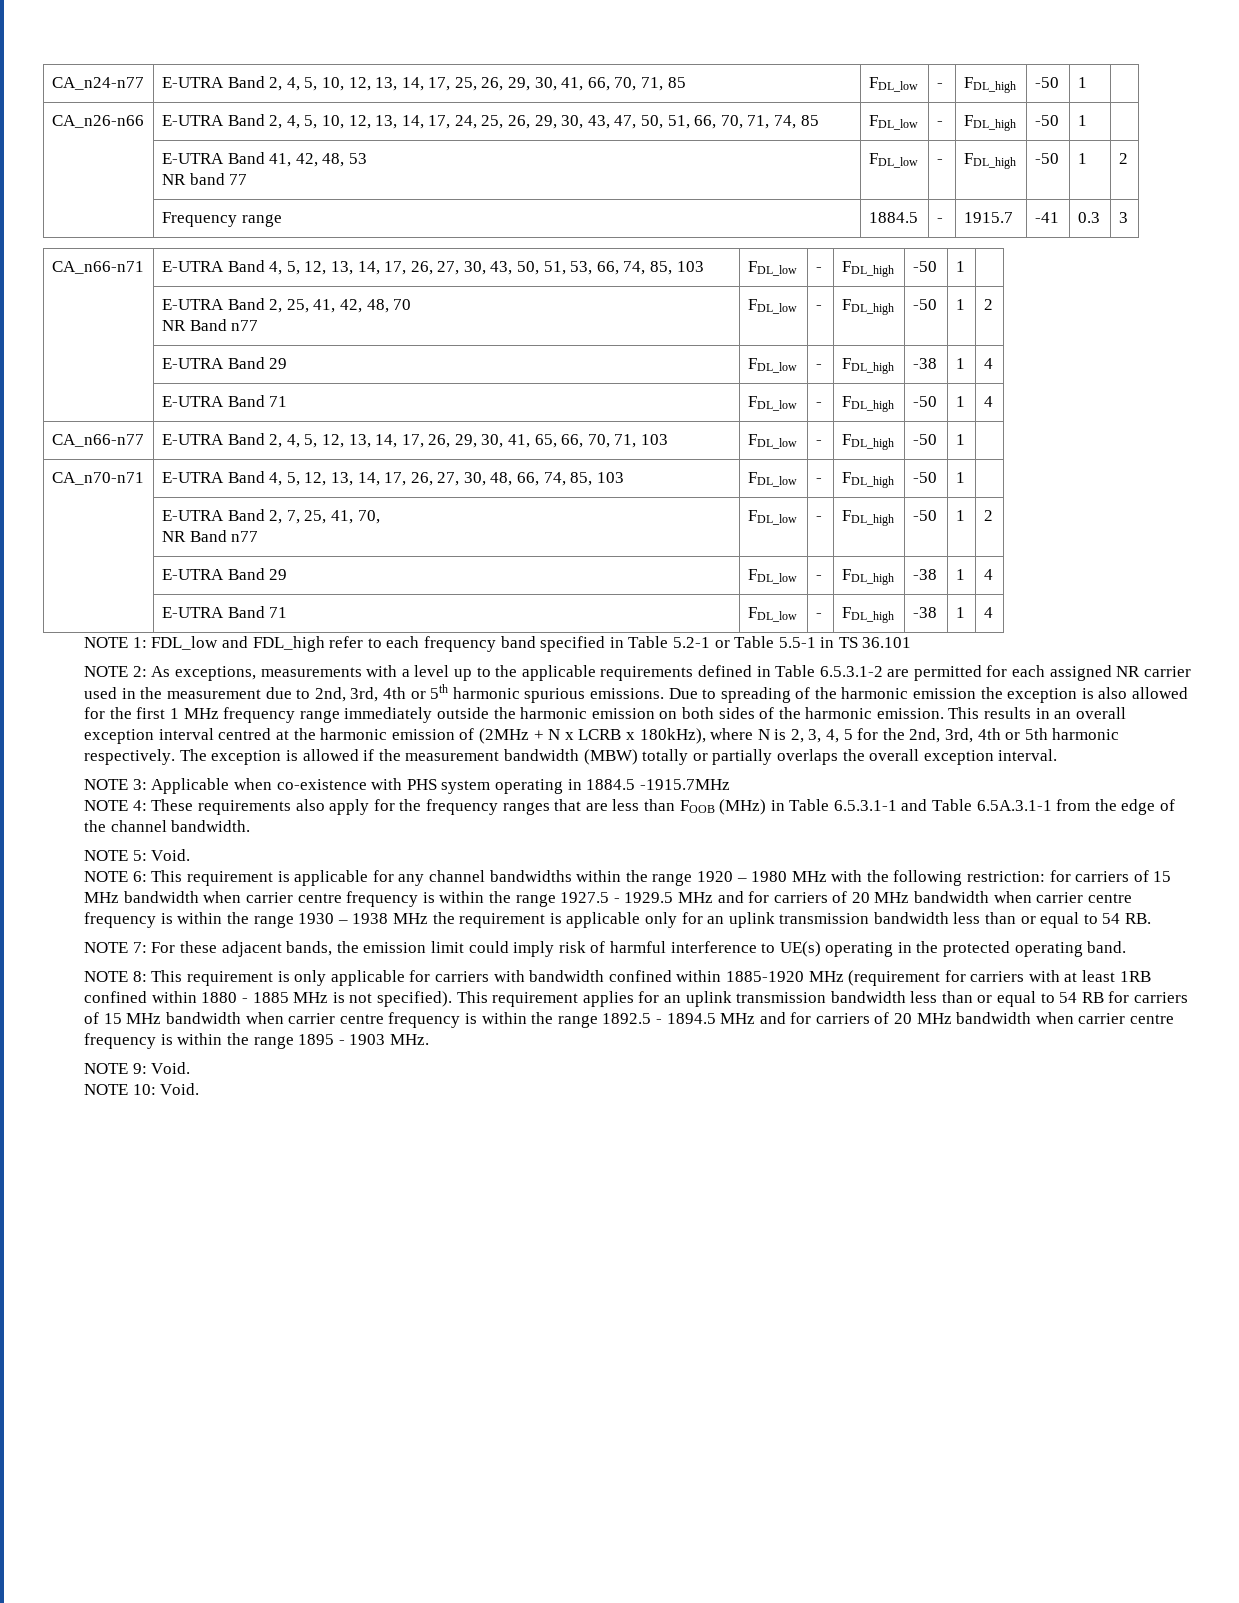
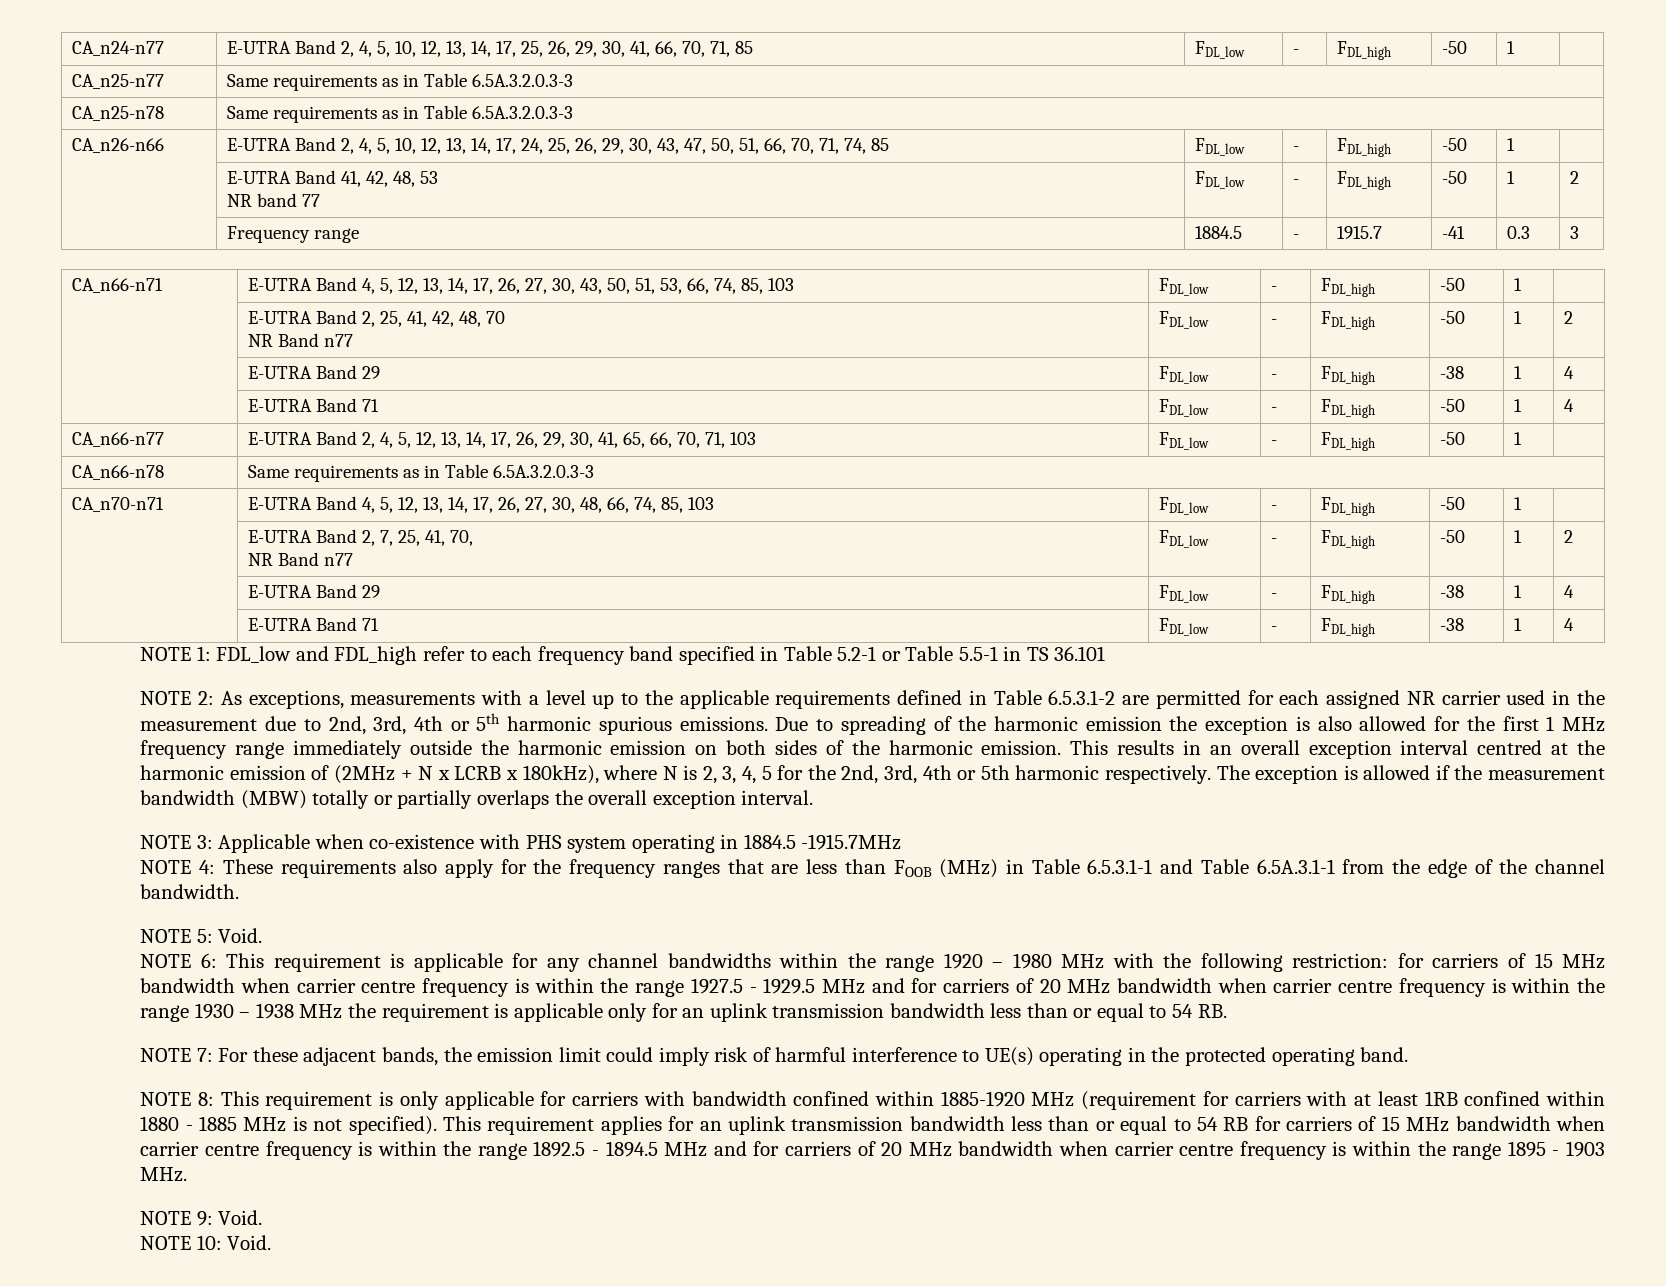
+ CA_n25-n77 | Same requirements as in Table 6.5A.3.2.0.3-3
+ CA_n25-n78 | Same requirements as in Table 6.5A.3.2.0.3-3
+ CA_n66-n78 | Same requirements as in Table 6.5A.3.2.0.3-3

